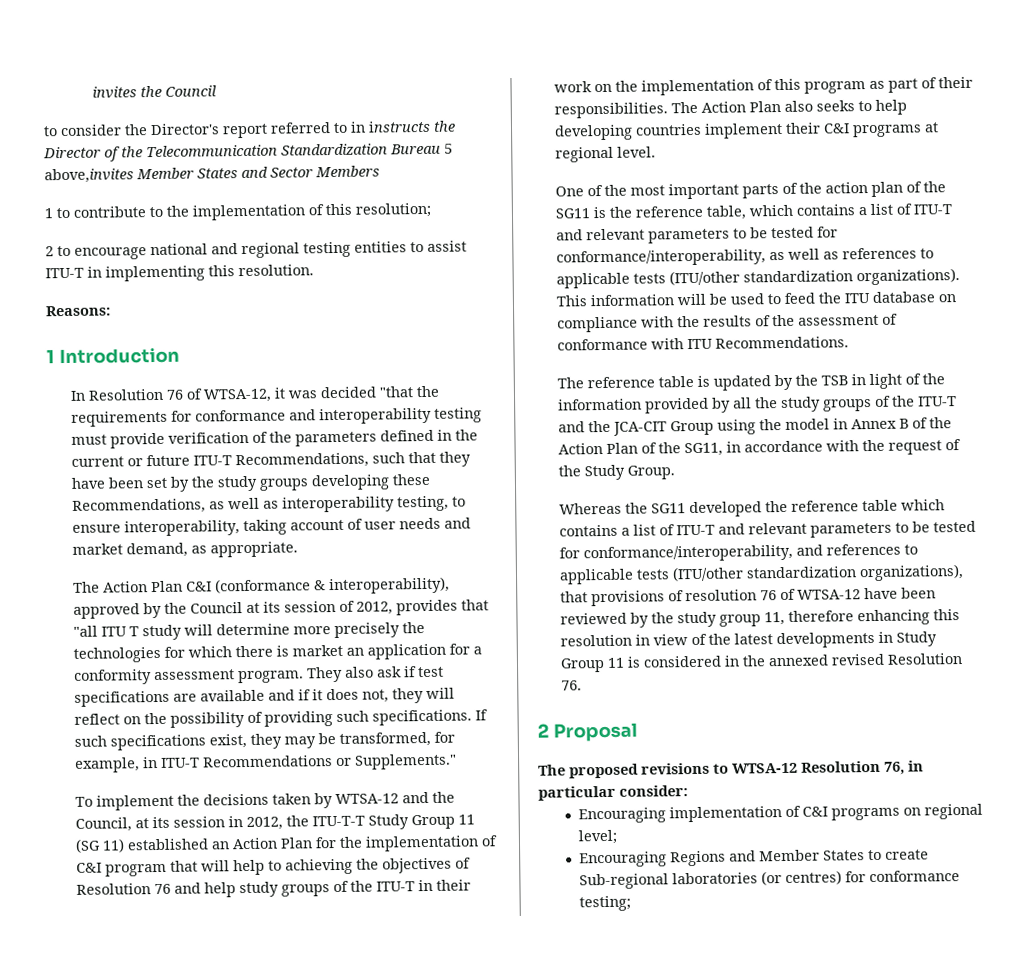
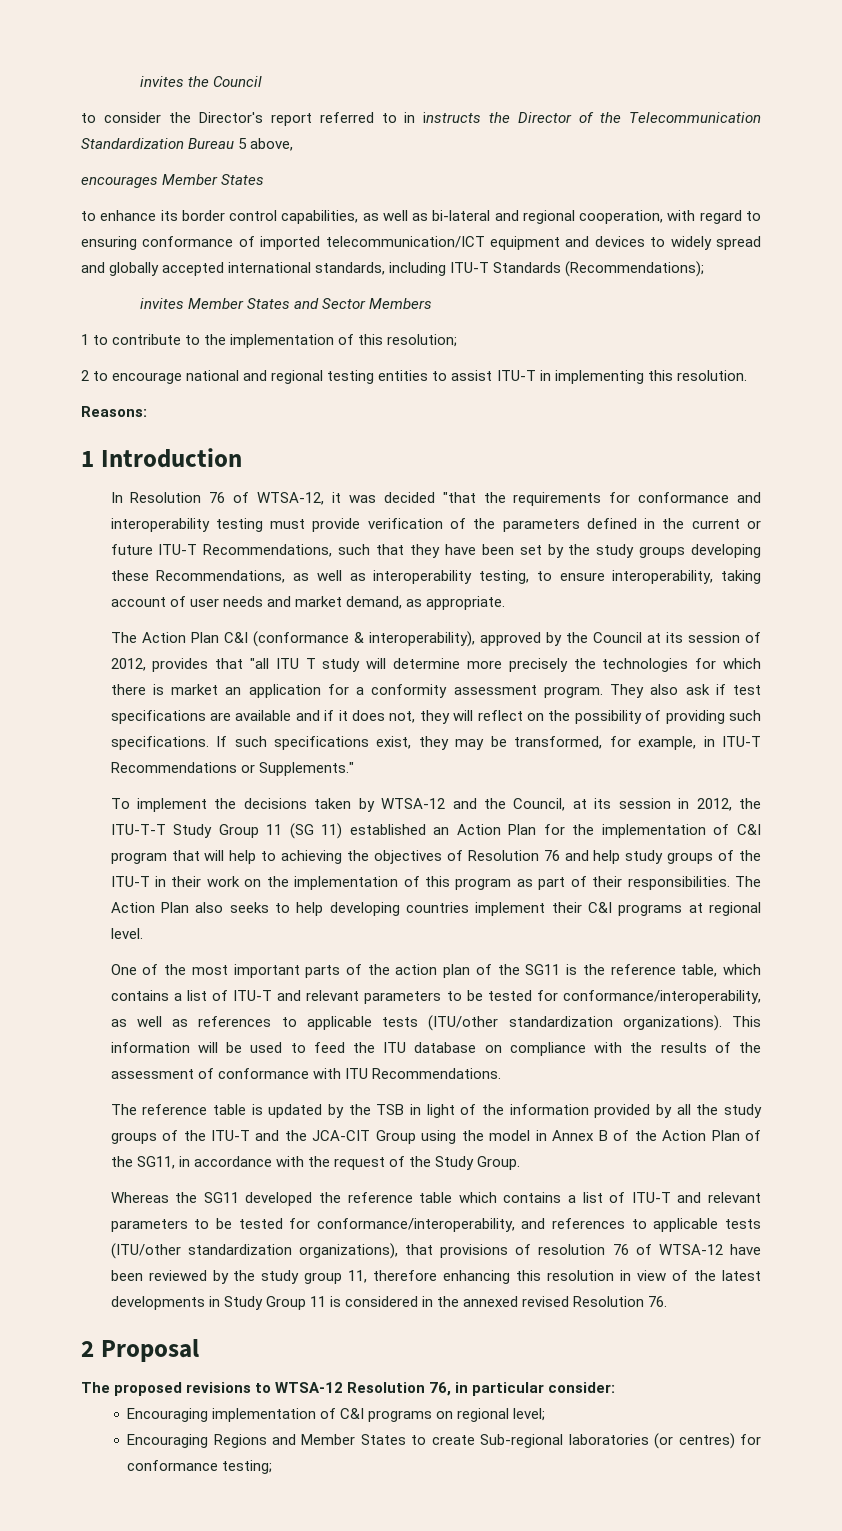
- to consider the Director's report referred to in instructs the Director of the Telecommunication Standardization Bureau 5 above,invites Member States and Sector Members
+ to consider the Director's report referred to in instructs the Director of the Telecommunication Standardization Bureau 5 above,
+ encourages Member States
+ to enhance its border control capabilities, as well as bi-lateral and regional cooperation, with regard to ensuring conformance of imported telecommunication/ICT equipment and devices to widely spread and globally accepted international standards, including ITU-T Standards (Recommendations);
+ invites Member States and Sector Members

